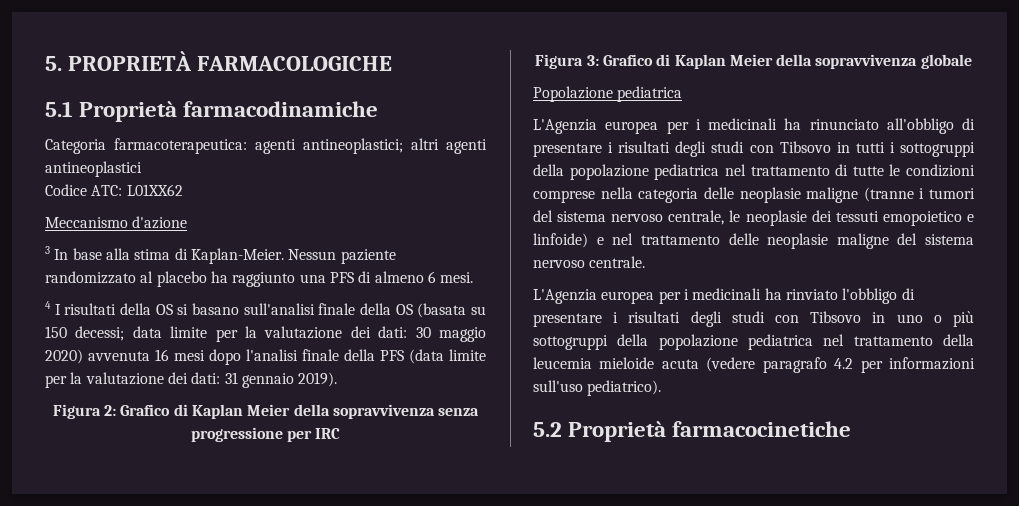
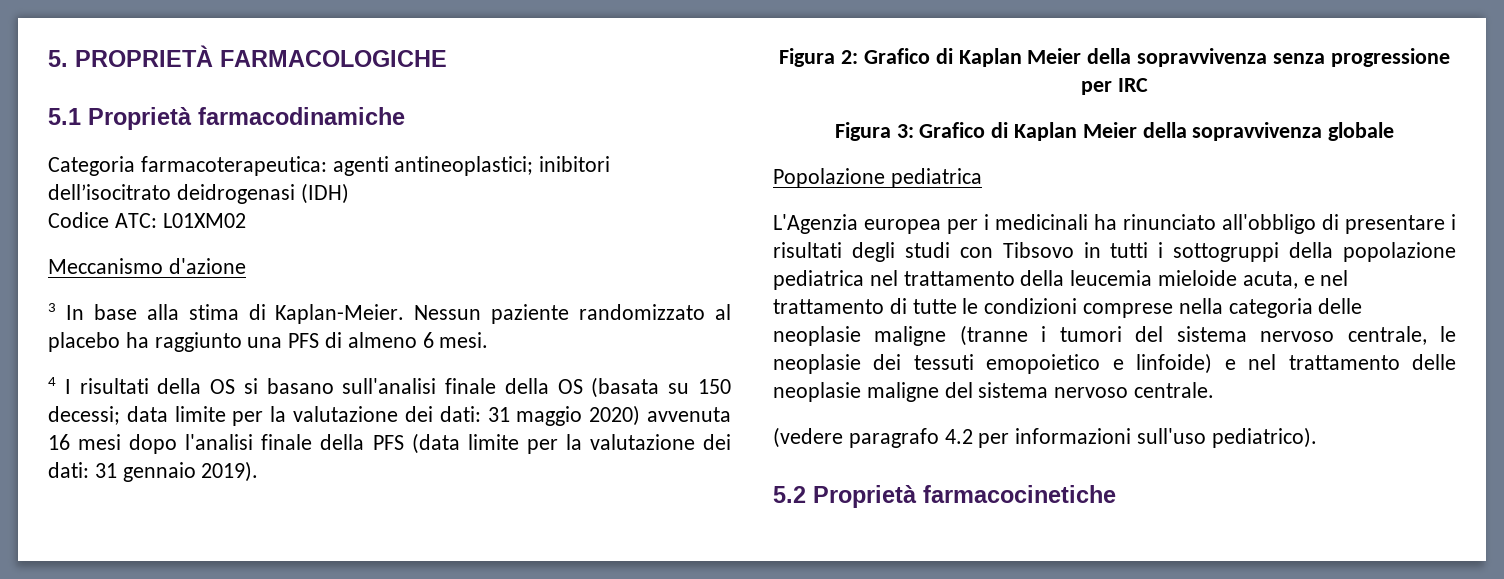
- Categoria farmacoterapeutica: agenti antineoplastici; altri agenti antineoplastici
+ Categoria farmacoterapeutica: agenti antineoplastici; inibitori dell’isocitrato deidrogenasi (IDH)
- Codice ATC: L01XX62
+ Codice ATC: L01XM02
- 4 I risultati della OS si basano sull'analisi finale della OS (basata su 150 decessi; data limite per la valutazione dei dati: 30 maggio 2020) avvenuta 16 mesi dopo l'analisi finale della PFS (data limite per la valutazione dei dati: 31 gennaio 2019).
+ 4 I risultati della OS si basano sull'analisi finale della OS (basata su 150 decessi; data limite per la valutazione dei dati: 31 maggio 2020) avvenuta 16 mesi dopo l'analisi finale della PFS (data limite per la valutazione dei dati: 31 gennaio 2019).
- L'Agenzia europea per i medicinali ha rinunciato all'obbligo di presentare i risultati degli studi con Tibsovo in tutti i sottogruppi della popolazione pediatrica nel trattamento di tutte le condizioni comprese nella categoria delle neoplasie maligne (tranne i tumori del sistema nervoso centrale, le neoplasie dei tessuti emopoietico e linfoide) e nel trattamento delle neoplasie maligne del sistema nervoso centrale.
+ L'Agenzia europea per i medicinali ha rinunciato all'obbligo di presentare i risultati degli studi con Tibsovo in tutti i sottogruppi della popolazione pediatrica nel trattamento della leucemia mieloide acuta, e nel trattamento di tutte le condizioni comprese nella categoria delle neoplasie maligne (tranne i tumori del sistema nervoso centrale, le neoplasie dei tessuti emopoietico e linfoide) e nel trattamento delle neoplasie maligne del sistema nervoso centrale.
- L'Agenzia europea per i medicinali ha rinviato l'obbligo di presentare i risultati degli studi con Tibsovo in uno o più sottogruppi della popolazione pediatrica nel trattamento della leucemia mieloide acuta (vedere paragrafo 4.2 per informazioni sull'uso pediatrico).
+ (vedere paragrafo 4.2 per informazioni sull'uso pediatrico).

